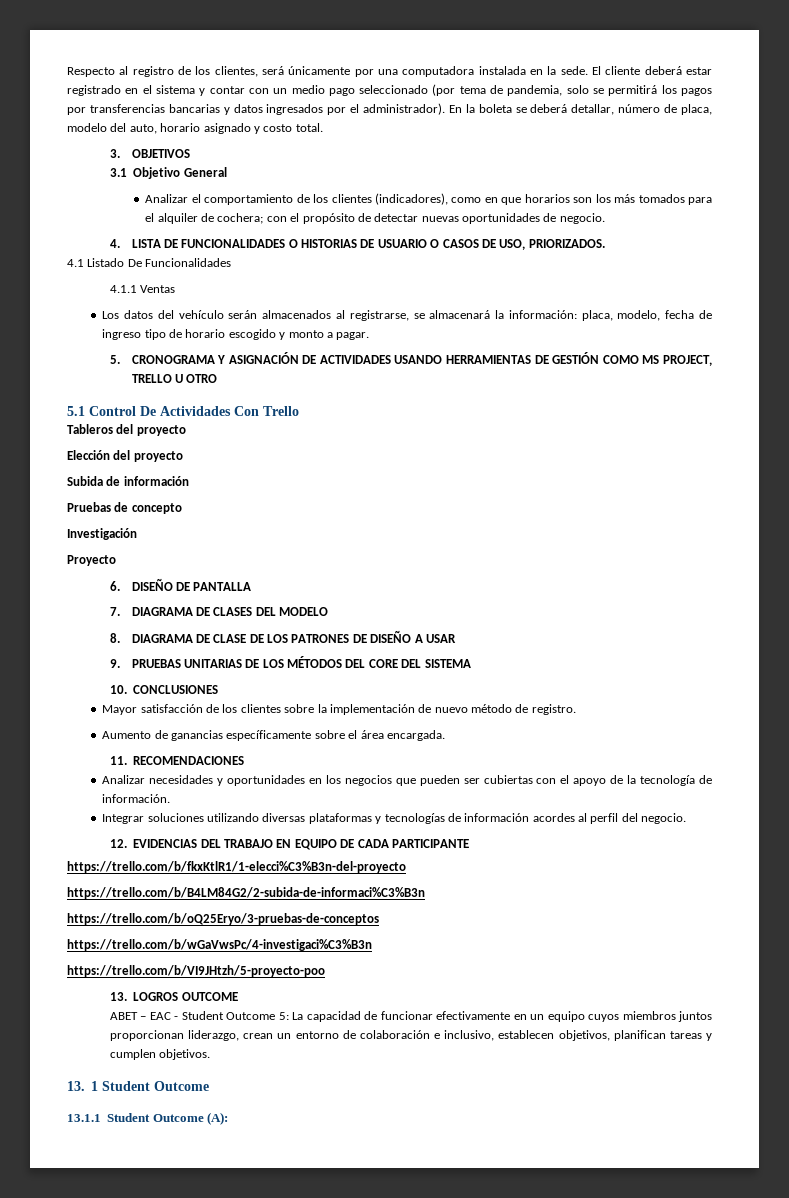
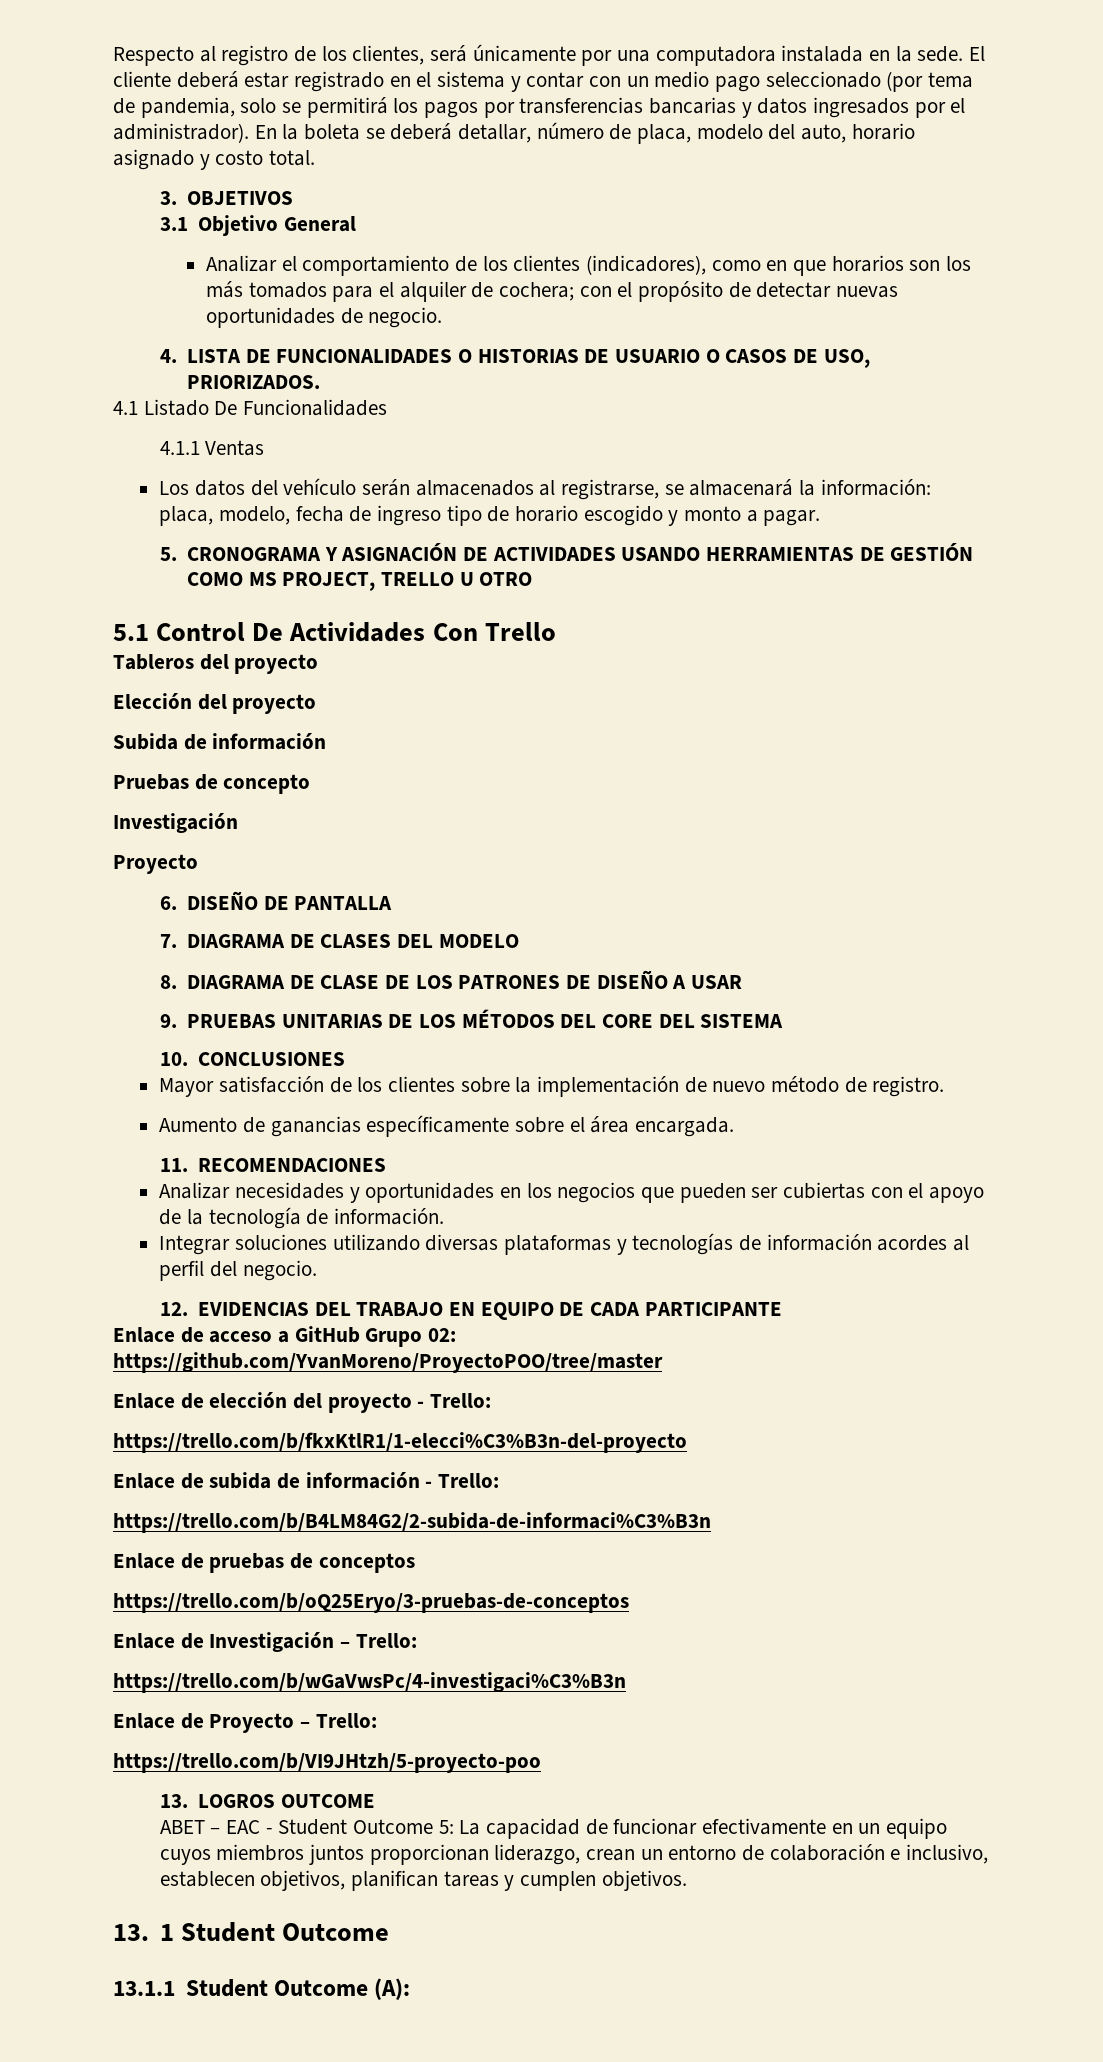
+ Enlace de acceso a GitHub Grupo 02: https://github.com/YvanMoreno/ProyectoPOO/tree/master
+ Enlace de elección del proyecto - Trello:
  https://trello.com/b/fkxKtlR1/1-elecci%C3%B3n-del-proyecto
+ Enlace de subida de información - Trello:
  https://trello.com/b/B4LM84G2/2-subida-de-informaci%C3%B3n
+ Enlace de pruebas de conceptos
  https://trello.com/b/oQ25Eryo/3-pruebas-de-conceptos
+ Enlace de Investigación – Trello:
  https://trello.com/b/wGaVwsPc/4-investigaci%C3%B3n
+ Enlace de Proyecto – Trello:

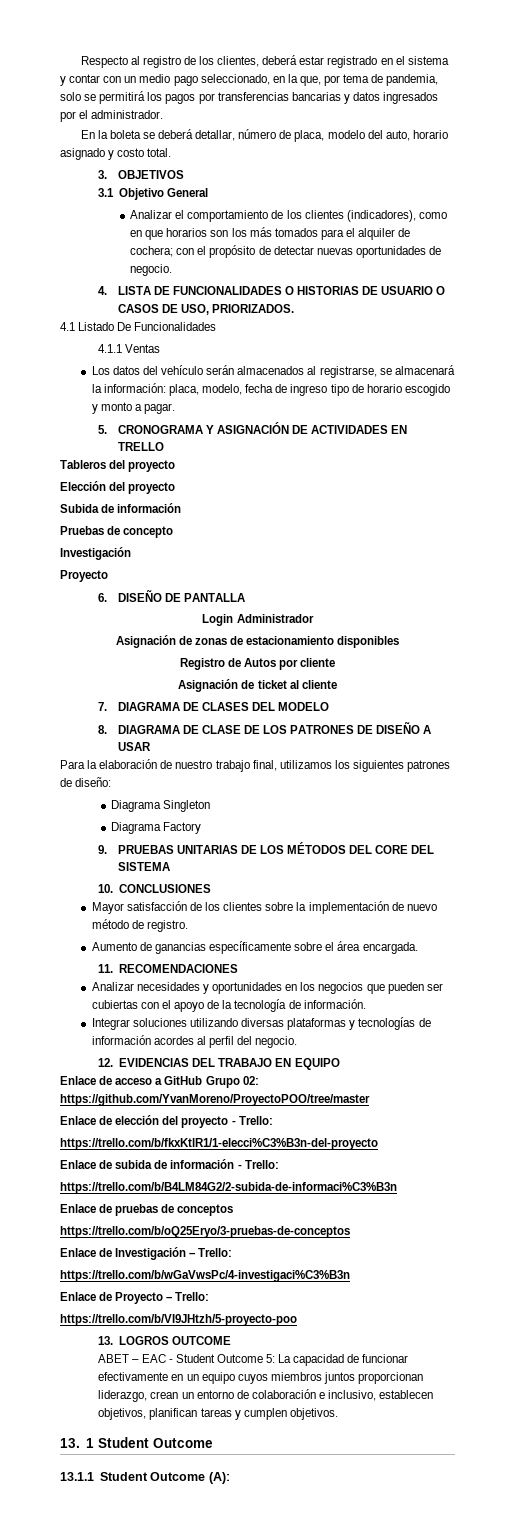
- Respecto al registro de los clientes, será únicamente por una computadora instalada en la sede. El cliente deberá estar registrado en el sistema y contar con un medio pago seleccionado (por tema de pandemia, solo se permitirá los pagos por transferencias bancarias y datos ingresados por el administrador). En la boleta se deberá detallar, número de placa, modelo del auto, horario asignado y costo total.
+ Respecto al registro de los clientes, deberá estar registrado en el sistema y contar con un medio pago seleccionado, en la que, por tema de pandemia, solo se permitirá los pagos por transferencias bancarias y datos ingresados por el administrador.
+ En la boleta se deberá detallar, número de placa, modelo del auto, horario asignado y costo total.
- 5. CRONOGRAMA Y ASIGNACIÓN DE ACTIVIDADES USANDO HERRAMIENTAS DE GESTIÓN COMO MS PROJECT, TRELLO U OTRO
- 5.1 Control De Actividades Con Trello
+ 5. CRONOGRAMA Y ASIGNACIÓN DE ACTIVIDADES EN TRELLO
+ Login Administrador
+ Asignación de zonas de estacionamiento disponibles
+ Registro de Autos por cliente
+ Asignación de ticket al cliente
+ Para la elaboración de nuestro trabajo final, utilizamos los siguientes patrones de diseño:
+ Diagrama Singleton
+ Diagrama Factory
- 12. EVIDENCIAS DEL TRABAJO EN EQUIPO DE CADA PARTICIPANTE
+ 12. EVIDENCIAS DEL TRABAJO EN EQUIPO

